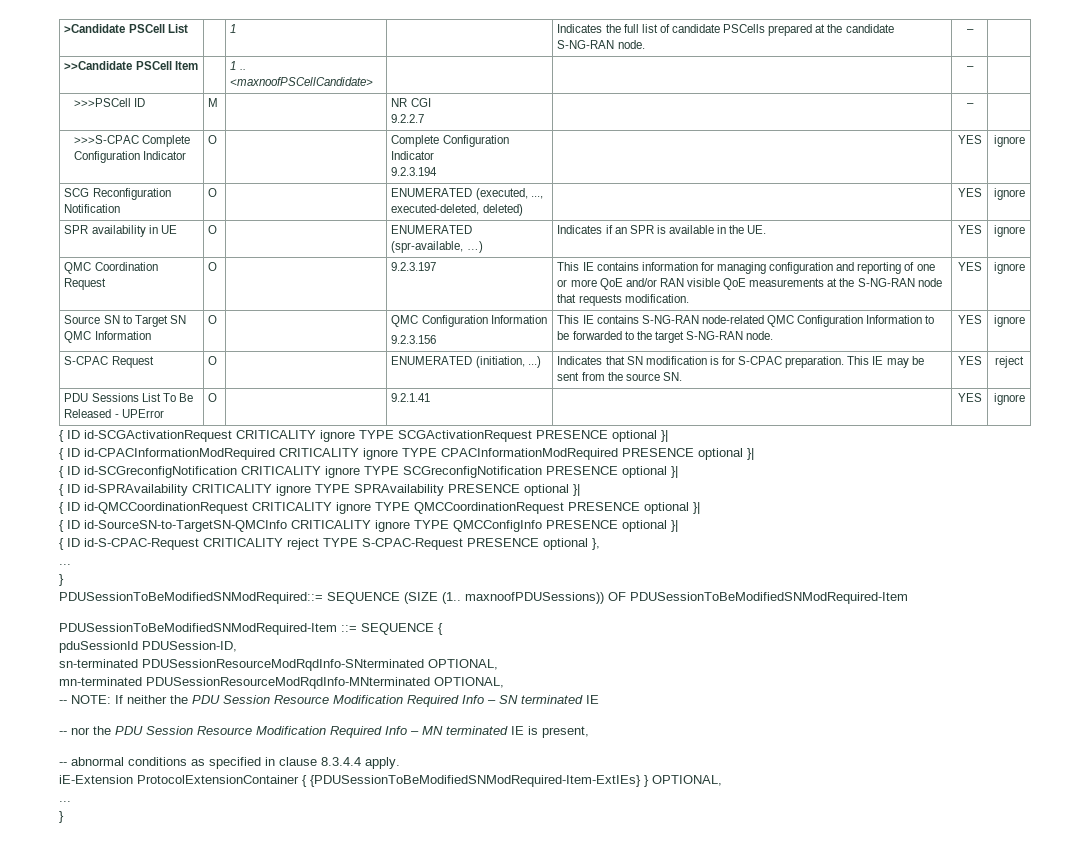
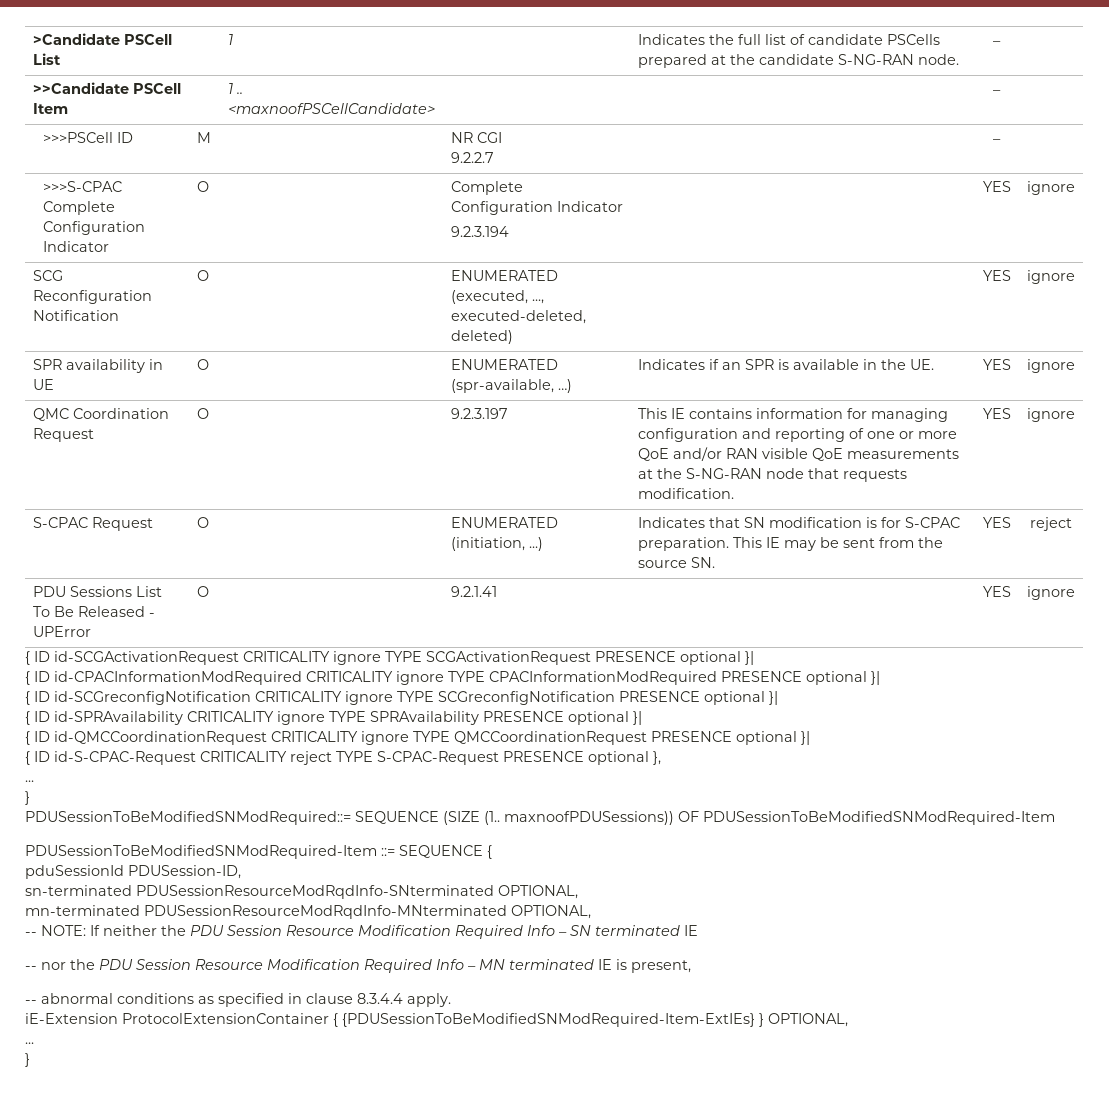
- Source SN to Target SN QMC Information | O | | QMC Configuration Information
- 9.2.3.156 | This IE contains S-NG-RAN node-related QMC Configuration Information to be forwarded to the target S-NG-RAN node. | YES | ignore
- { ID id-SourceSN-to-TargetSN-QMCInfo CRITICALITY ignore TYPE QMCConfigInfo PRESENCE optional }|

